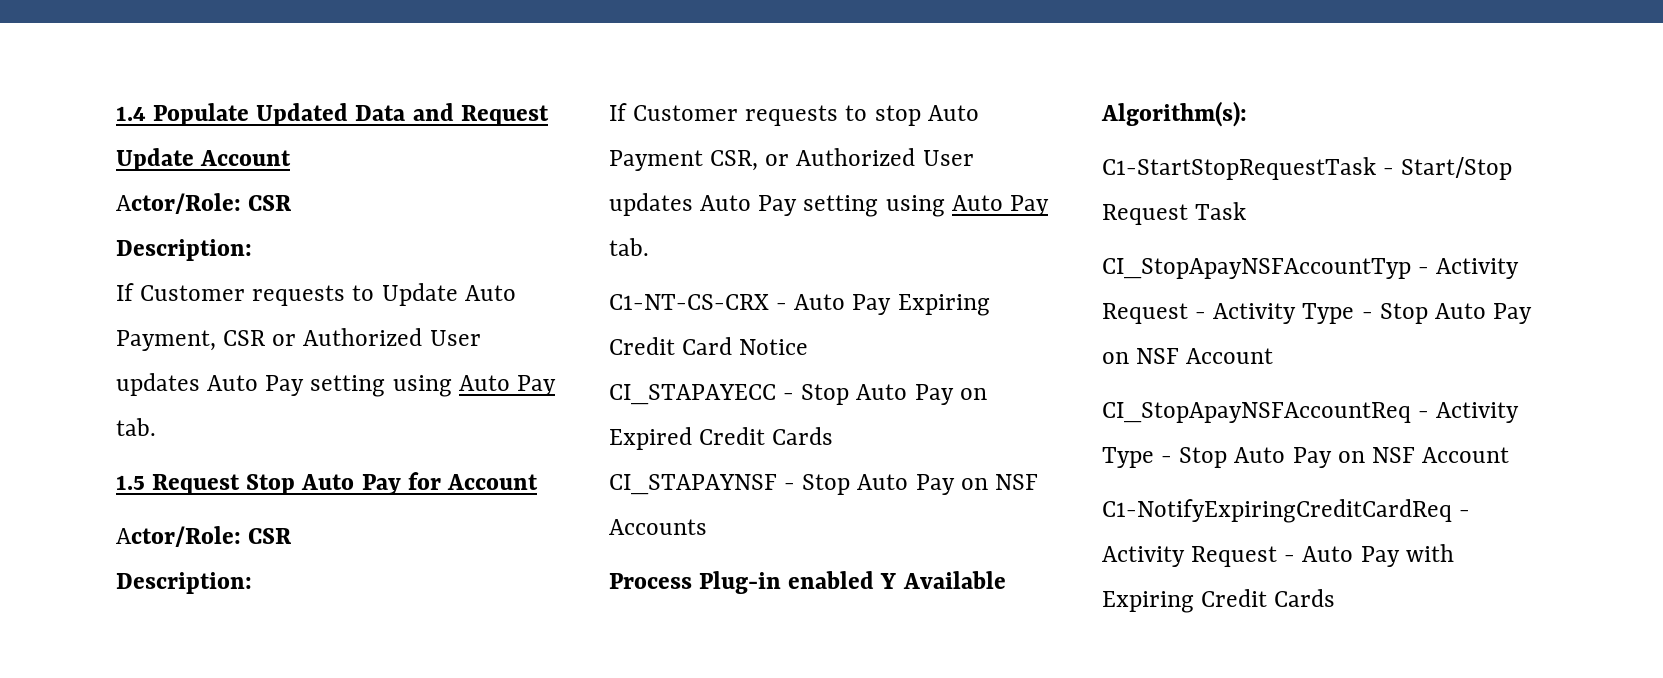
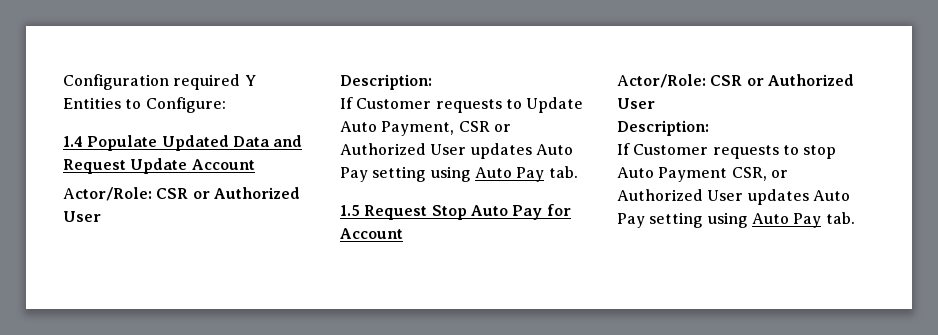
+ Configuration required Y Entities to Configure:
  1.4 Populate Updated Data and Request Update Account
- Actor/Role: CSR
+ Actor/Role: CSR or Authorized User
  1.5 Request Stop Auto Pay for Account
- Actor/Role: CSR
+ Actor/Role: CSR or Authorized User
- C1-NT-CS-CRX - Auto Pay Expiring Credit Card Notice
- CI_STAPAYECC - Stop Auto Pay on Expired Credit Cards
- CI_STAPAYNSF - Stop Auto Pay on NSF Accounts
- Process Plug-in enabled Y Available Algorithm(s):
- C1-StartStopRequestTask - Start/Stop Request Task
- CI_StopApayNSFAccountTyp - Activity Request - Activity Type - Stop Auto Pay on NSF Account
- CI_StopApayNSFAccountReq - Activity Type - Stop Auto Pay on NSF Account
- C1-NotifyExpiringCreditCardReq - Activity Request - Auto Pay with Expiring Credit Cards

